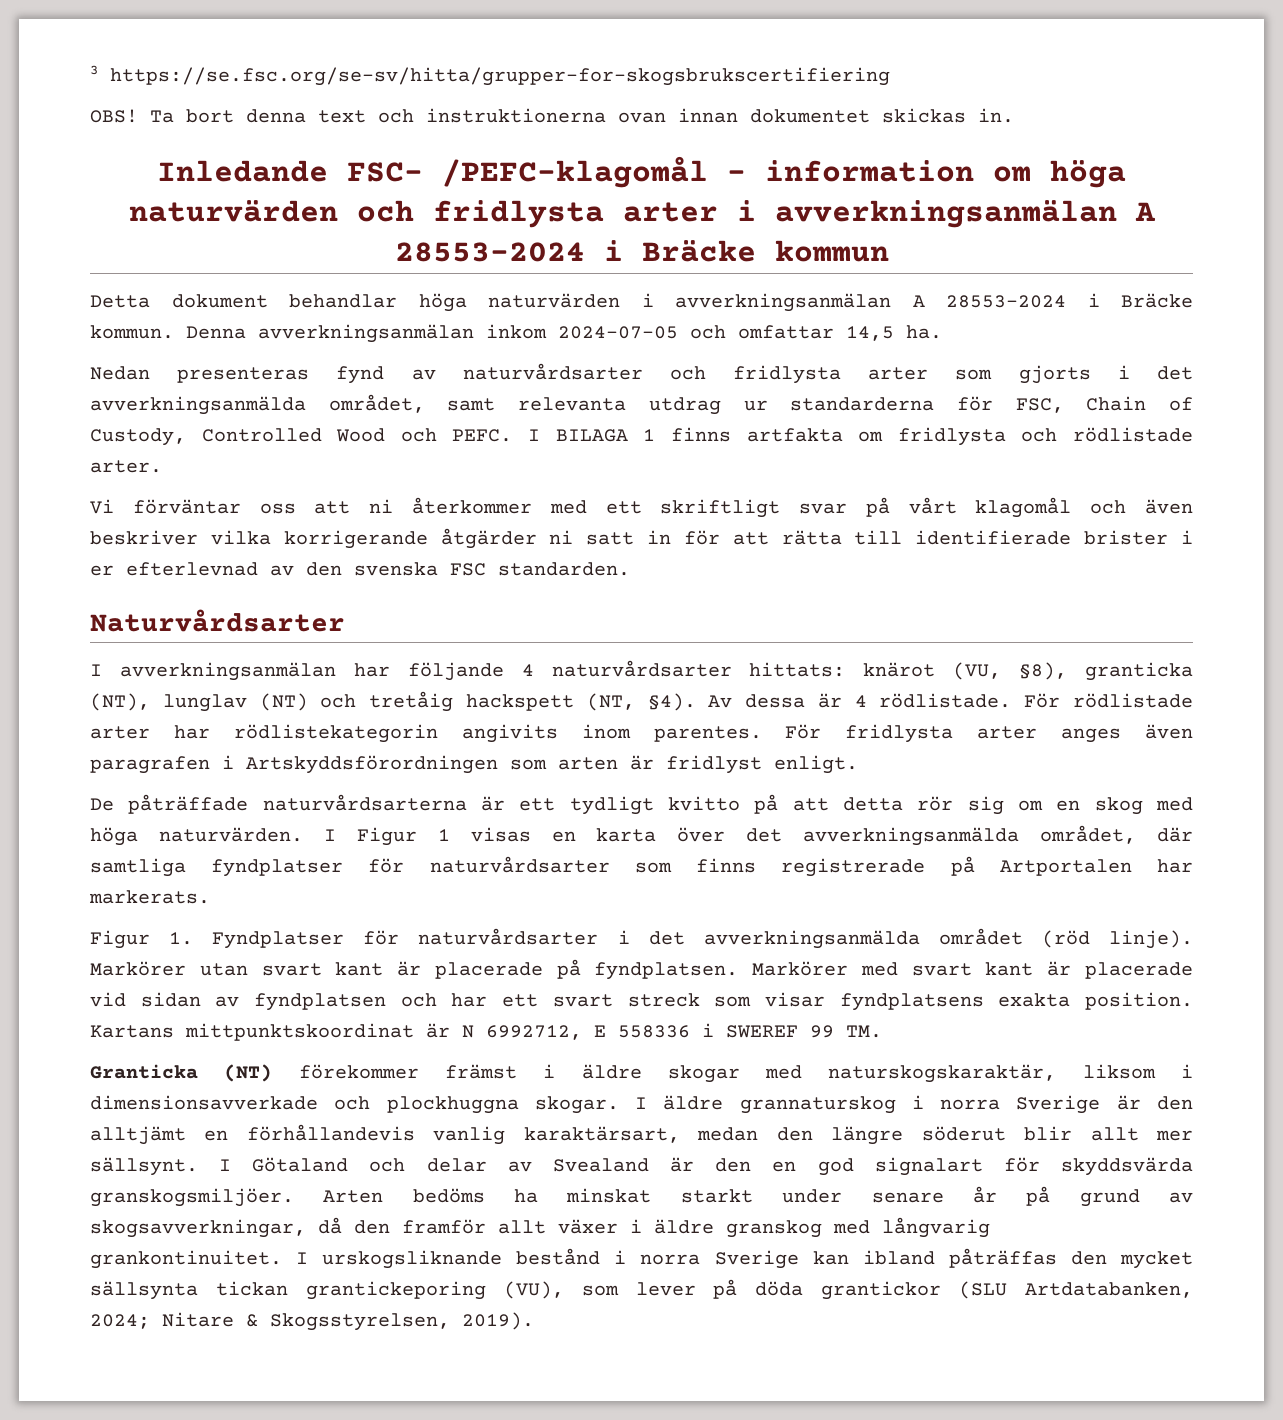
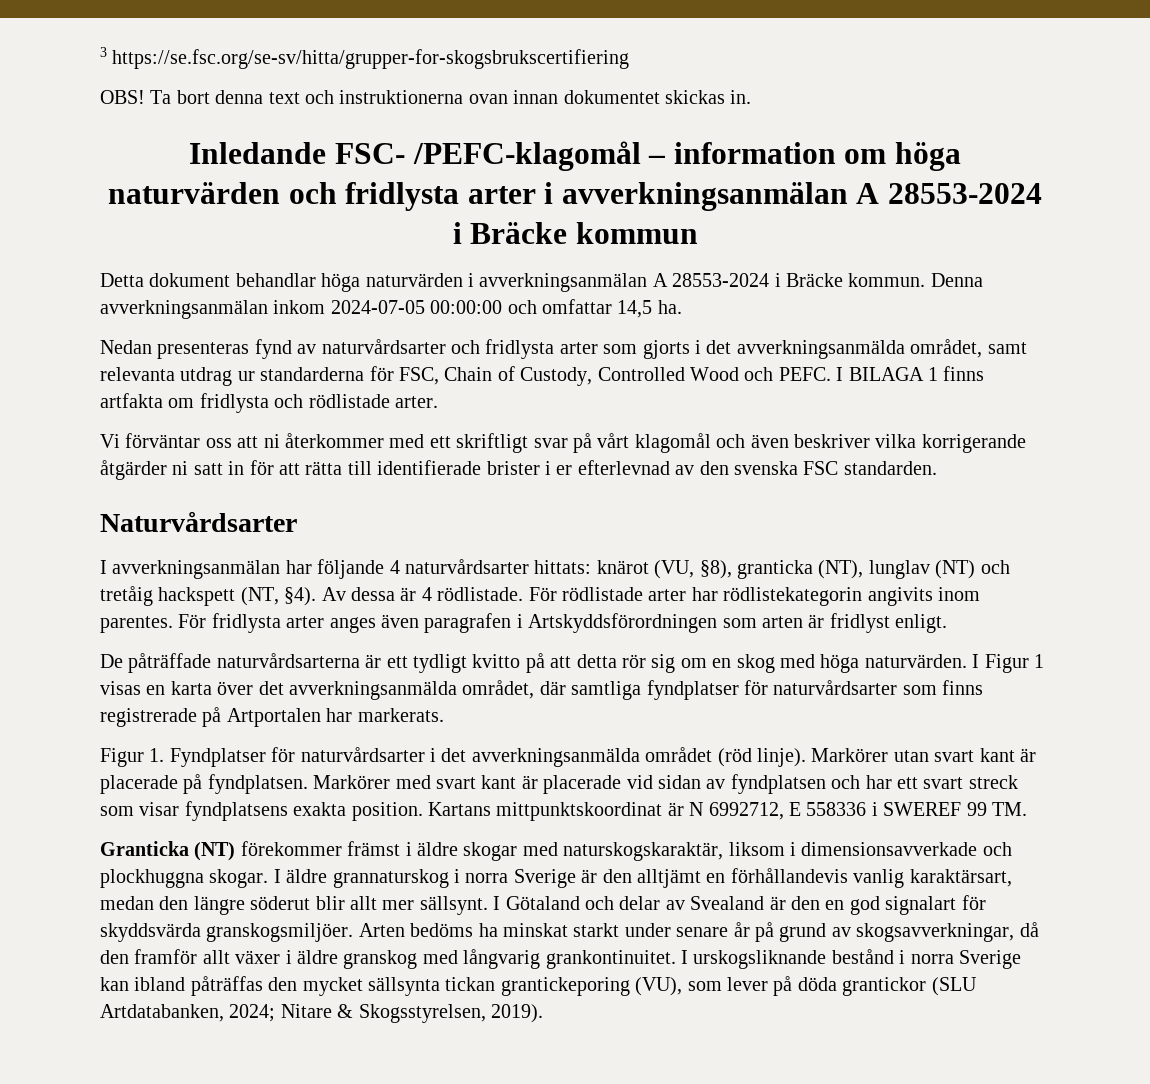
- Denna avverkningsanmälan inkom 2024-07-05 och omfattar 14,5 ha.
+ Denna avverkningsanmälan inkom 2024-07-05 00:00:00 och omfattar 14,5 ha.

